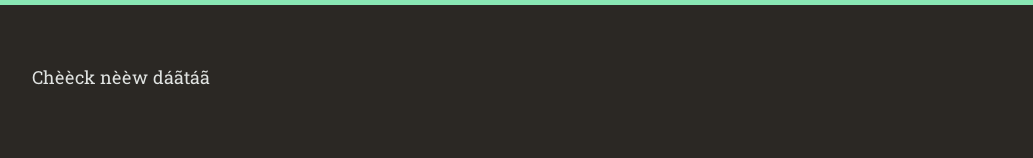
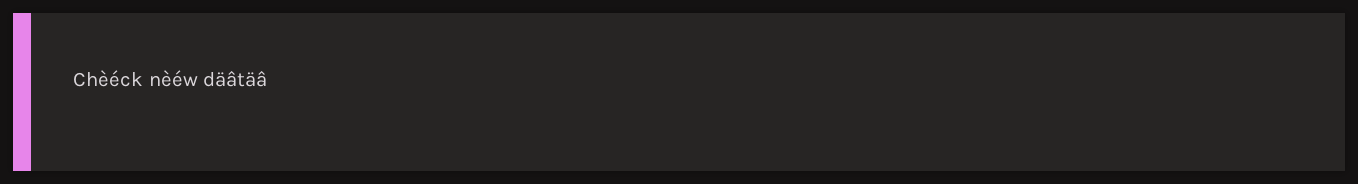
- Chèèck nèèw dáãtáã
+ Chèéck nèéw däâtäâ

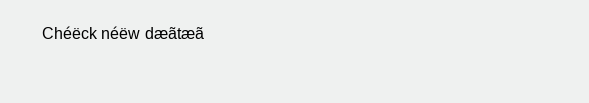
- Chèéck nèéw däâtäâ
+ Chéëck néëw dæãtæã

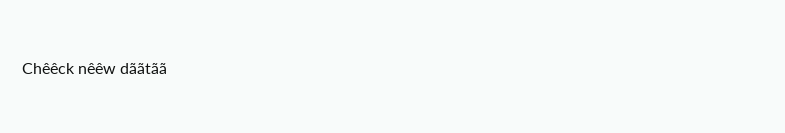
- Chéëck néëw dæãtæã
+ Chêêck nêêw dããtãã

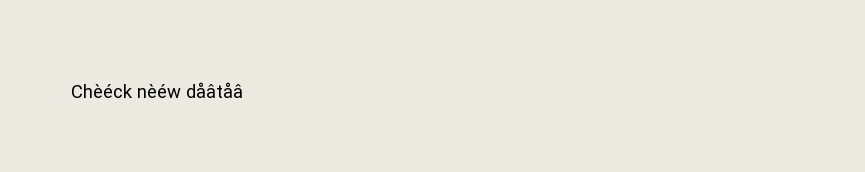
- Chêêck nêêw dããtãã
+ Chèéck nèéw dåâtåâ

